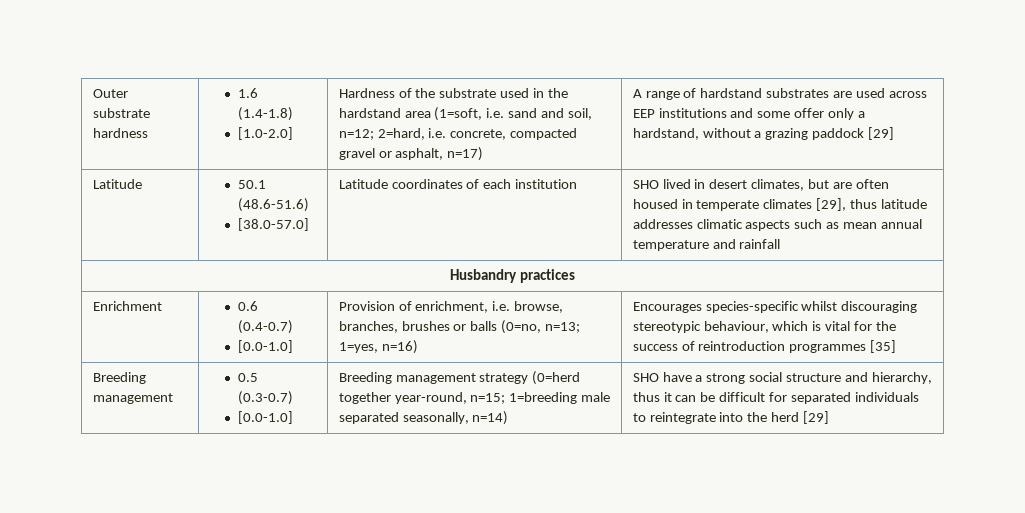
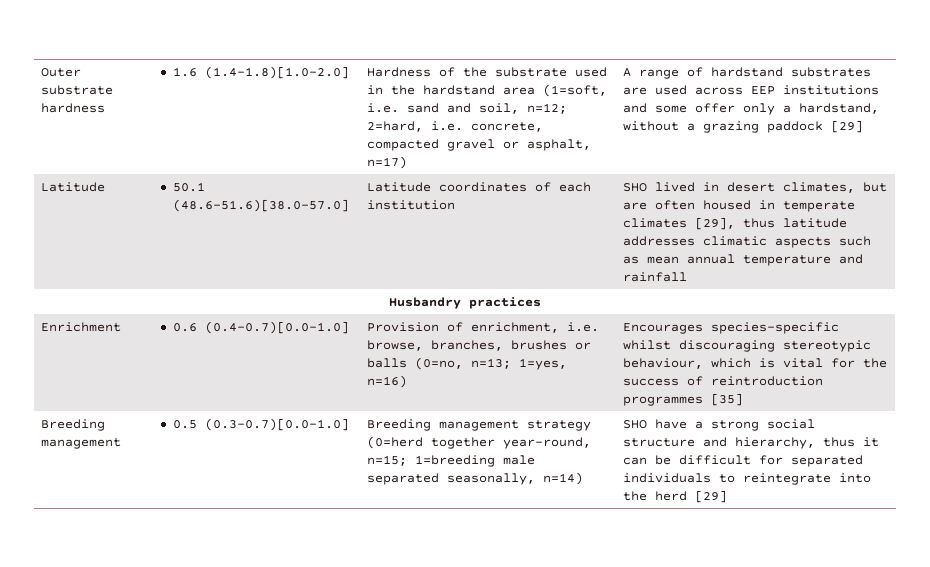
- 1.6 (1.4-1.8)
- [1.0-2.0]
+ 1.6 (1.4-1.8)[1.0-2.0]
- Latitude | 50.1 (48.6-51.6)
- [38.0-57.0] | Latitude coordinates of each institution | SHO lived in desert climates, but are often housed in temperate climates [29], thus latitude addresses climatic aspects such as mean annual temperature and rainfall
+ Latitude | 50.1 (48.6-51.6)[38.0-57.0] | Latitude coordinates of each institution | SHO lived in desert climates, but are often housed in temperate climates [29], thus latitude addresses climatic aspects such as mean annual temperature and rainfall
- Enrichment | 0.6 (0.4-0.7)
- [0.0-1.0] | Provision of enrichment, i.e. browse, branches, brushes or balls (0=no, n=13; 1=yes, n=16) | Encourages species-specific whilst discouraging stereotypic behaviour, which is vital for the success of reintroduction programmes [35]
+ Enrichment | 0.6 (0.4-0.7)[0.0-1.0] | Provision of enrichment, i.e. browse, branches, brushes or balls (0=no, n=13; 1=yes, n=16) | Encourages species-specific whilst discouraging stereotypic behaviour, which is vital for the success of reintroduction programmes [35]
- Breeding management | 0.5 (0.3-0.7)
- [0.0-1.0] | Breeding management strategy (0=herd together year-round, n=15; 1=breeding male separated seasonally, n=14) | SHO have a strong social structure and hierarchy, thus it can be difficult for separated individuals to reintegrate into the herd [29]
+ Breeding management | 0.5 (0.3-0.7)[0.0-1.0] | Breeding management strategy (0=herd together year-round, n=15; 1=breeding male separated seasonally, n=14) | SHO have a strong social structure and hierarchy, thus it can be difficult for separated individuals to reintegrate into the herd [29]

